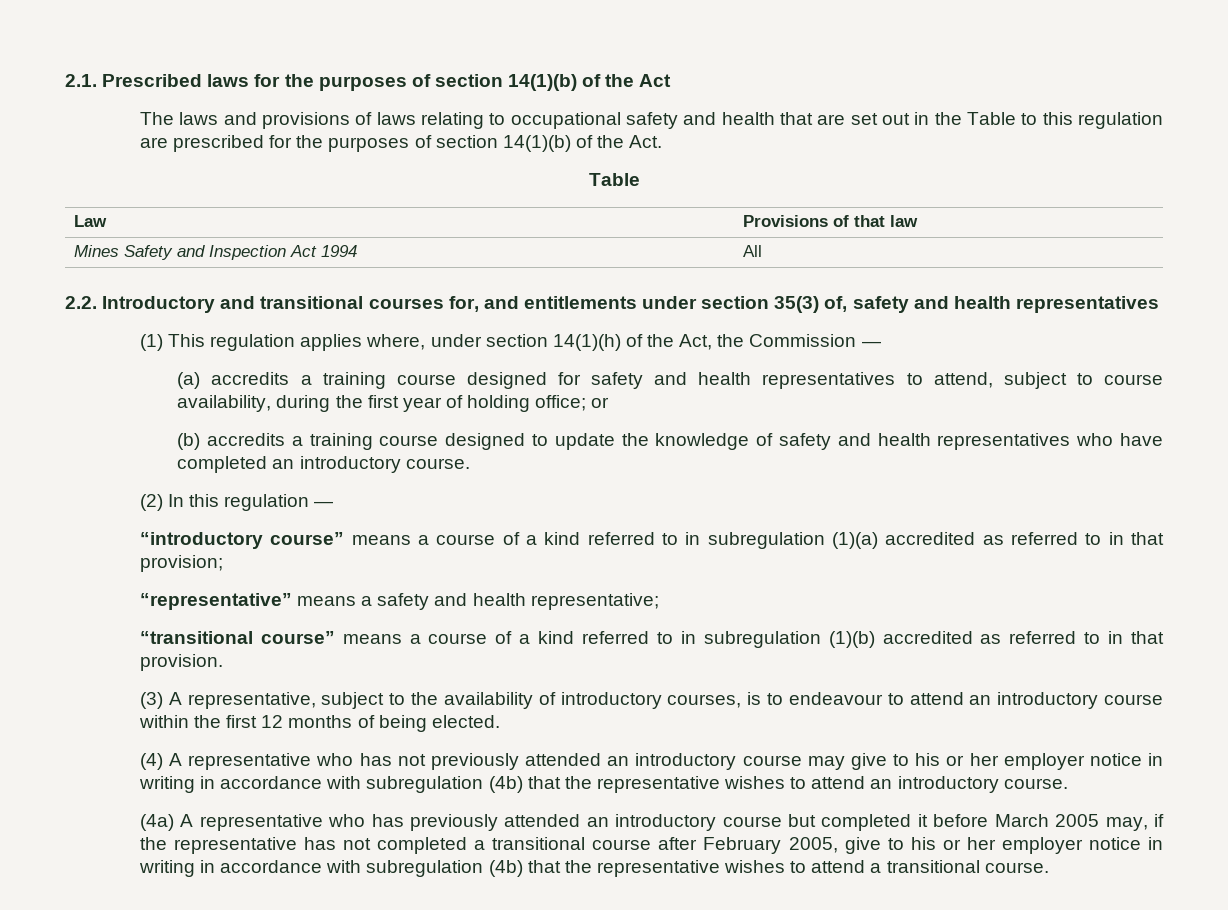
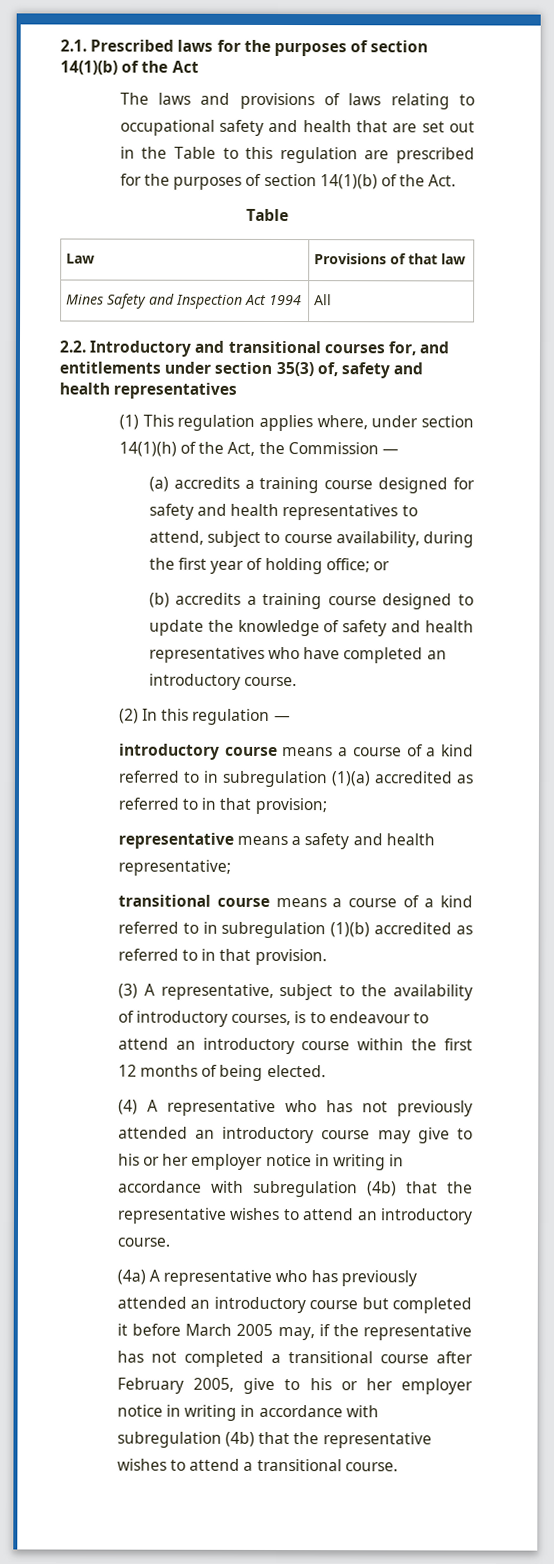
- “introductory course” means a course of a kind referred to in subregulation (1)(a) accredited as referred to in that provision;
+ introductory course means a course of a kind referred to in subregulation (1)(a) accredited as referred to in that provision;
- “representative” means a safety and health representative;
+ representative means a safety and health representative;
- “transitional course” means a course of a kind referred to in subregulation (1)(b) accredited as referred to in that provision.
+ transitional course means a course of a kind referred to in subregulation (1)(b) accredited as referred to in that provision.

